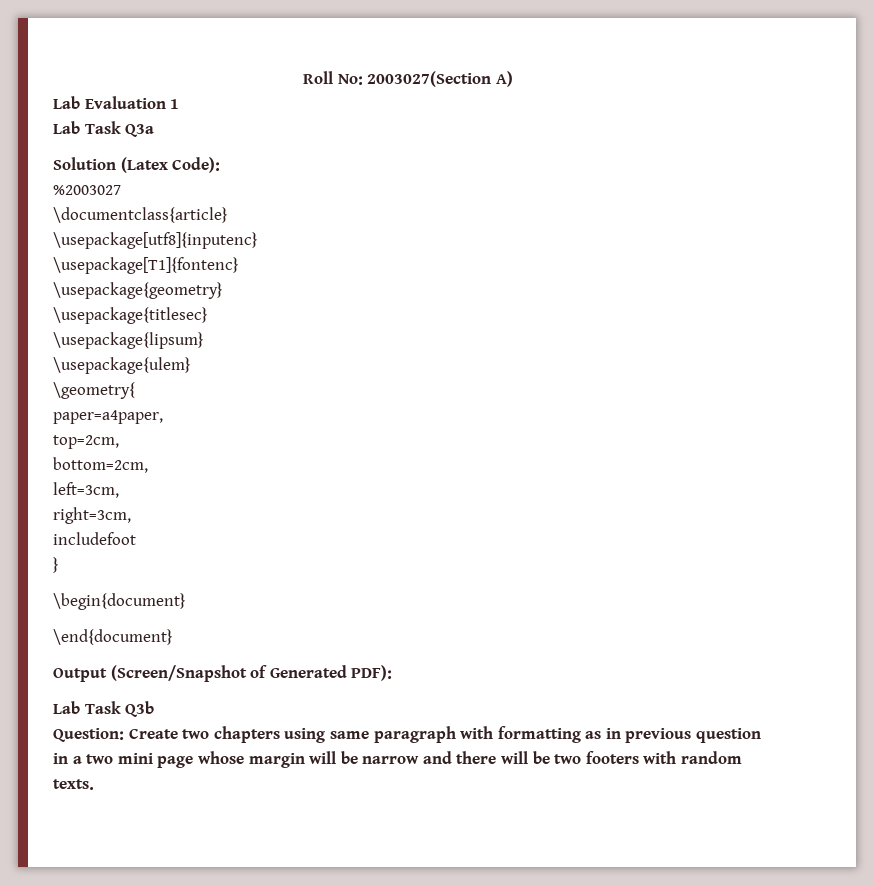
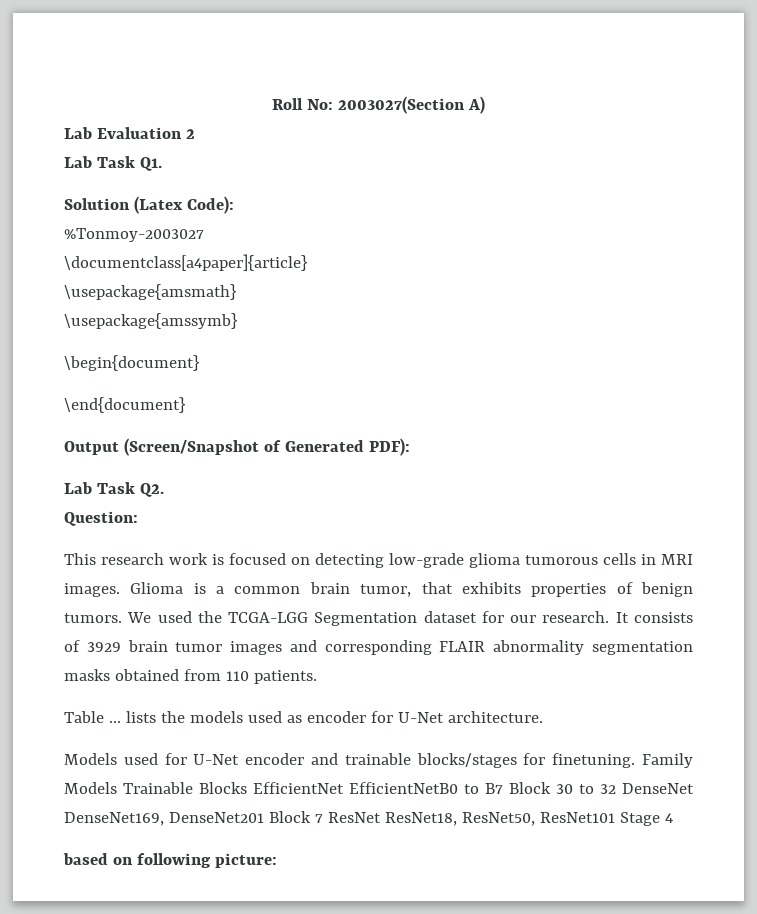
- Lab Evaluation 1
- Lab Task Q3a
+ Lab Evaluation 2
+ Lab Task Q1.
- %2003027
- \documentclass{article}
- \usepackage[utf8]{inputenc}
- \usepackage[T1]{fontenc}
- \usepackage{geometry}
- \usepackage{titlesec}
- \usepackage{lipsum}
- \usepackage{ulem}
- \geometry{
- paper=a4paper,
- top=2cm,
- bottom=2cm,
- left=3cm,
- right=3cm,
- includefoot
- }
+ %Tonmoy-2003027
+ \documentclass[a4paper]{article}
+ \usepackage{amsmath}
+ \usepackage{amssymb}
- Lab Task Q3b
+ Lab Task Q2.
- Question: Create two chapters using same paragraph with formatting as in previous question in a two mini page whose margin will be narrow and there will be two footers with random texts.
+ Question:
+ This research work is focused on detecting low-grade glioma tumorous cells in MRI images. Glioma is a common brain tumor, that exhibits properties of benign tumors. We used the TCGA-LGG Segmentation dataset for our research. It consists of 3929 brain tumor images and corresponding FLAIR abnormality segmentation masks obtained from 110 patients.
+ Table ... lists the models used as encoder for U-Net architecture.
+ Models used for U-Net encoder and trainable blocks/stages for finetuning. Family Models Trainable Blocks EfficientNet EfficientNetB0 to B7 Block 30 to 32 DenseNet DenseNet169, DenseNet201 Block 7 ResNet ResNet18, ResNet50, ResNet101 Stage 4
+ based on following picture:

